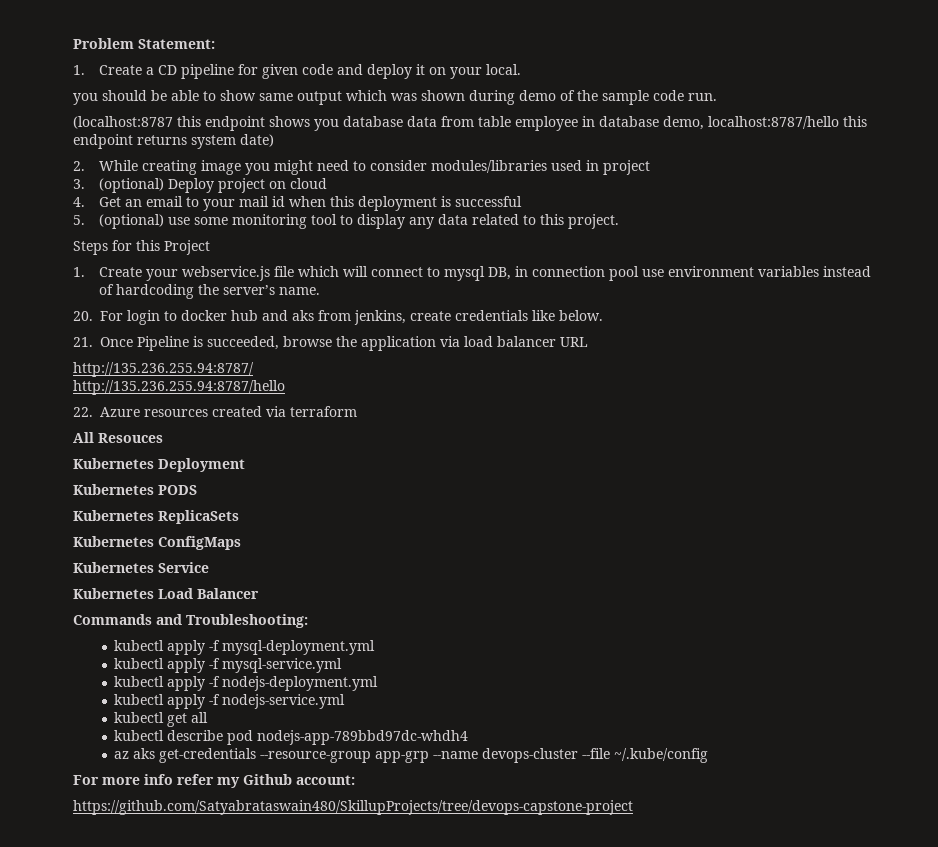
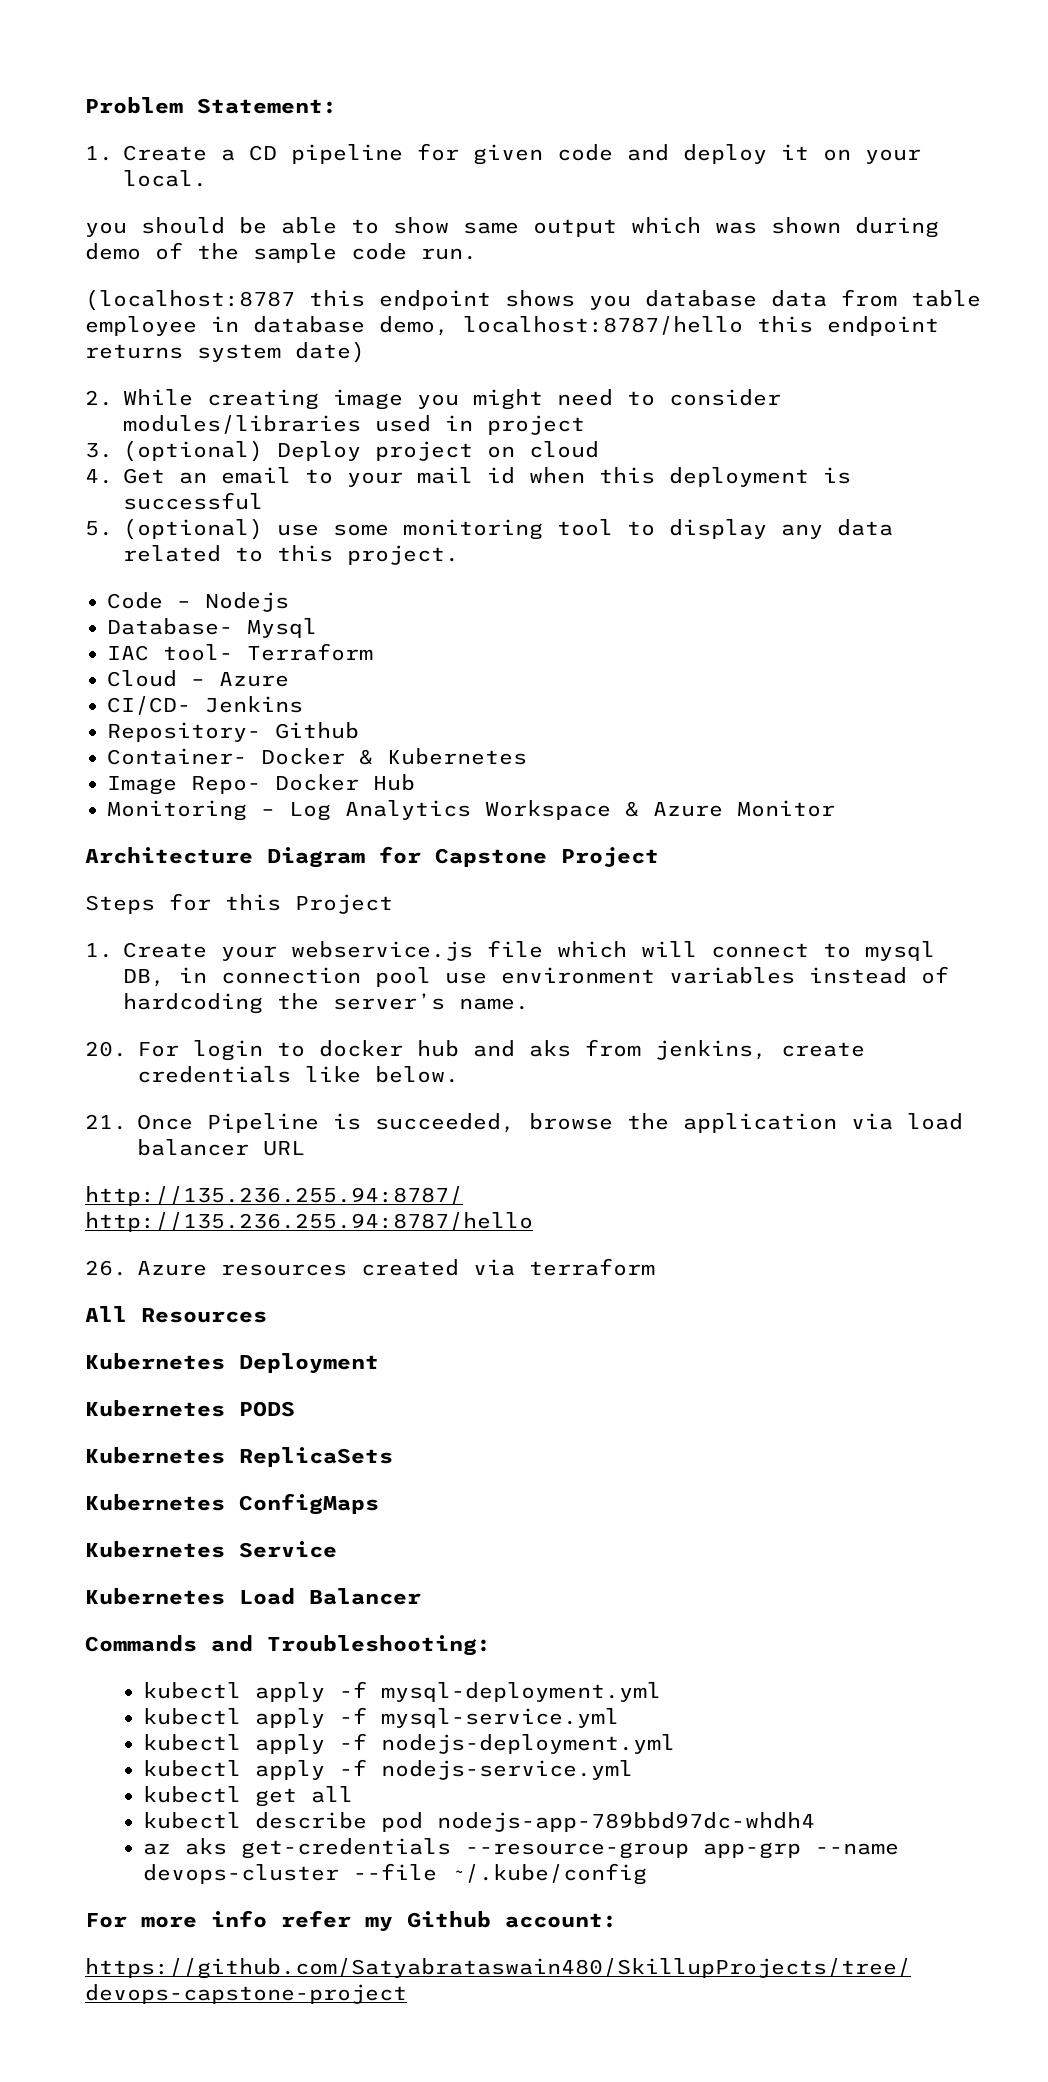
+ Code – Nodejs
+ Database- Mysql
+ IAC tool- Terraform
+ Cloud – Azure
+ CI/CD- Jenkins
+ Repository- Github
+ Container- Docker & Kubernetes
+ Image Repo- Docker Hub
+ Monitoring – Log Analytics Workspace & Azure Monitor
+ Architecture Diagram for Capstone Project
- 22. Azure resources created via terraform
+ 26. Azure resources created via terraform
- All Resouces
+ All Resources

